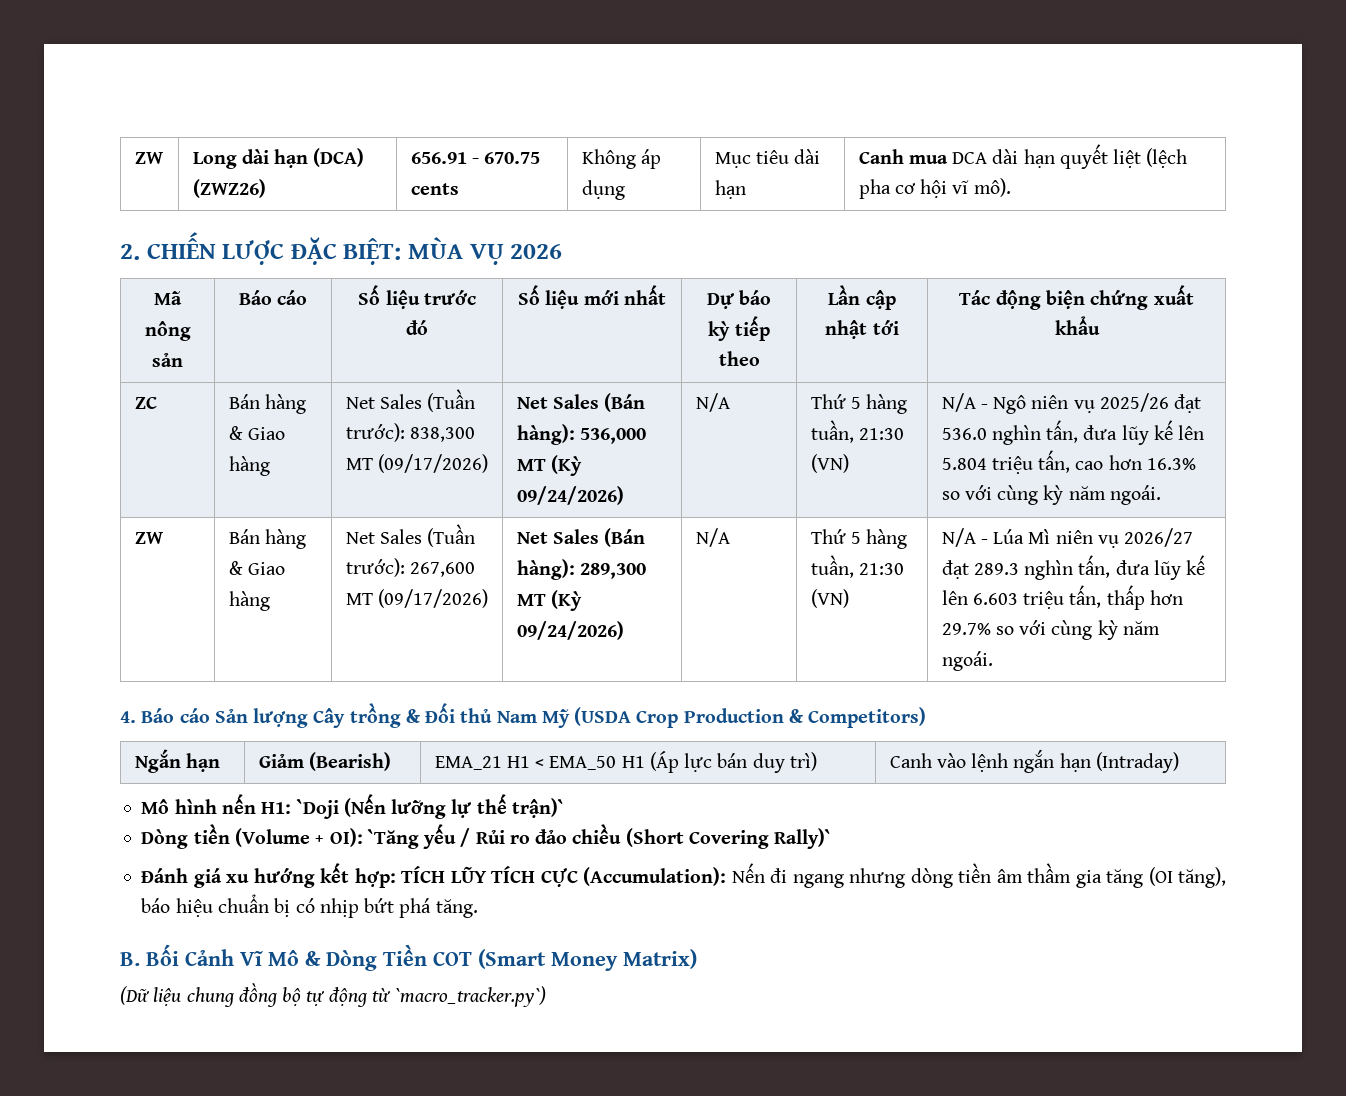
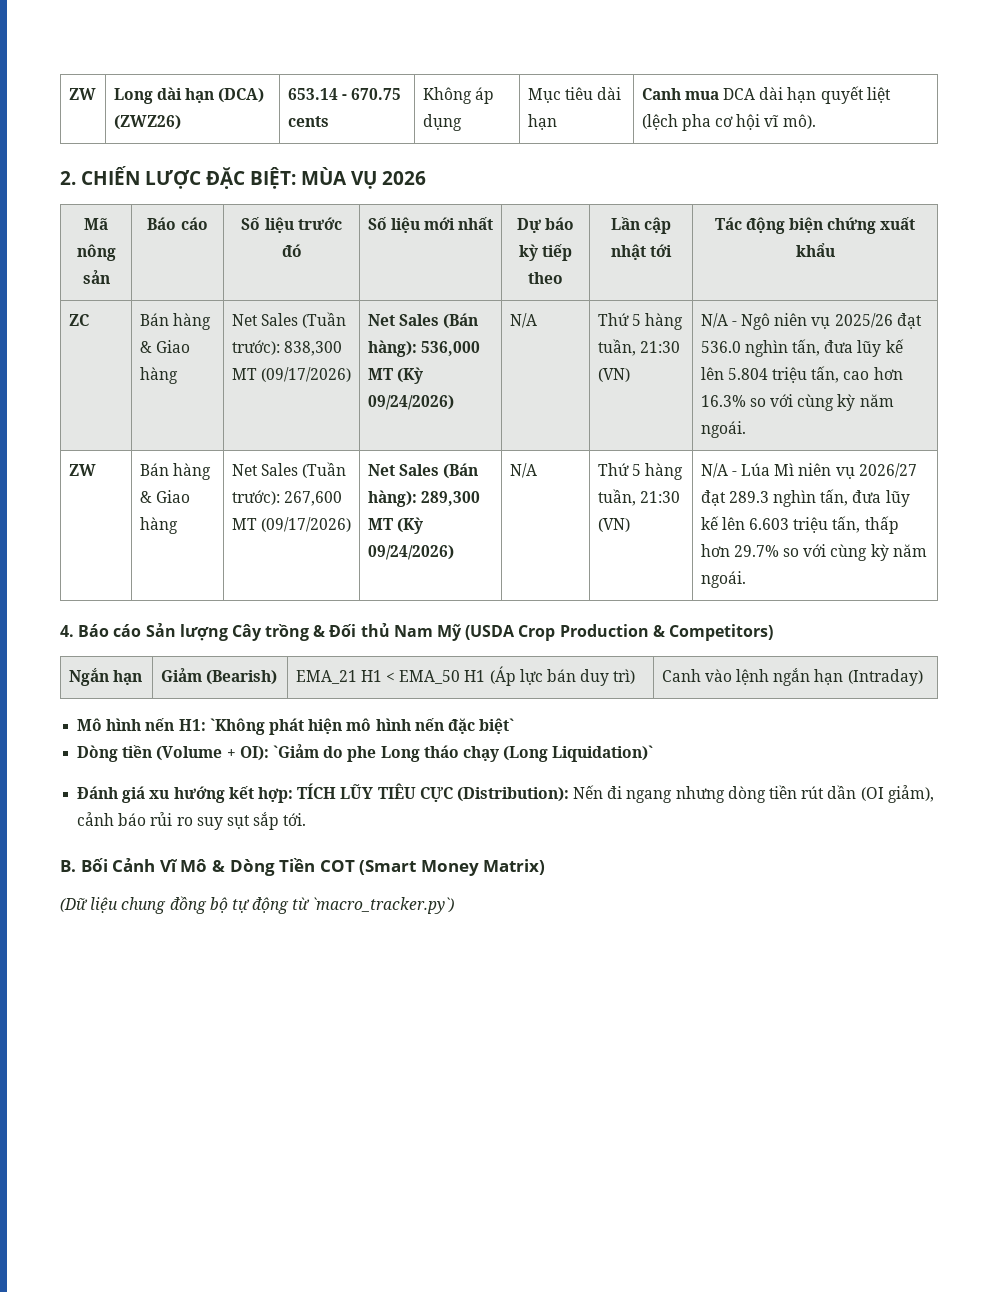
- ZW | Long dài hạn (DCA) (ZWZ26) | 656.91 - 670.75 cents | Không áp dụng | Mục tiêu dài hạn | Canh mua DCA dài hạn quyết liệt (lệch pha cơ hội vĩ mô).
+ ZW | Long dài hạn (DCA) (ZWZ26) | 653.14 - 670.75 cents | Không áp dụng | Mục tiêu dài hạn | Canh mua DCA dài hạn quyết liệt (lệch pha cơ hội vĩ mô).
- Mô hình nến H1: `Doji (Nến lưỡng lự thế trận)`
+ Mô hình nến H1: `Không phát hiện mô hình nến đặc biệt`
- Dòng tiền (Volume + OI): `Tăng yếu / Rủi ro đảo chiều (Short Covering Rally)`
+ Dòng tiền (Volume + OI): `Giảm do phe Long tháo chạy (Long Liquidation)`
- Đánh giá xu hướng kết hợp: TÍCH LŨY TÍCH CỰC (Accumulation): Nến đi ngang nhưng dòng tiền âm thầm gia tăng (OI tăng), báo hiệu chuẩn bị có nhịp bứt phá tăng.
+ Đánh giá xu hướng kết hợp: TÍCH LŨY TIÊU CỰC (Distribution): Nến đi ngang nhưng dòng tiền rút dần (OI giảm), cảnh báo rủi ro suy sụt sắp tới.

